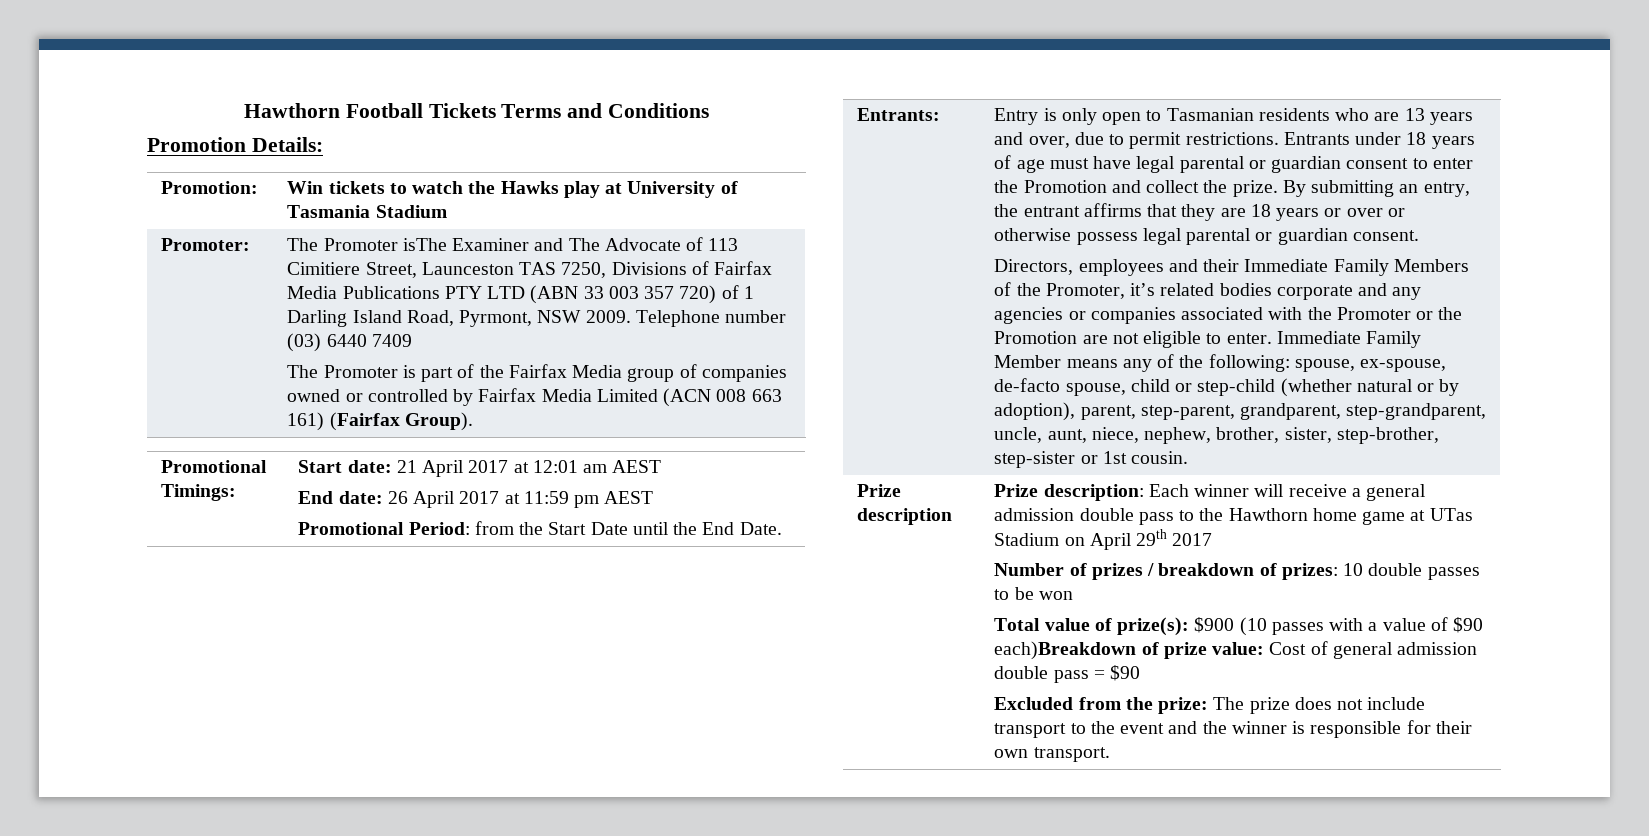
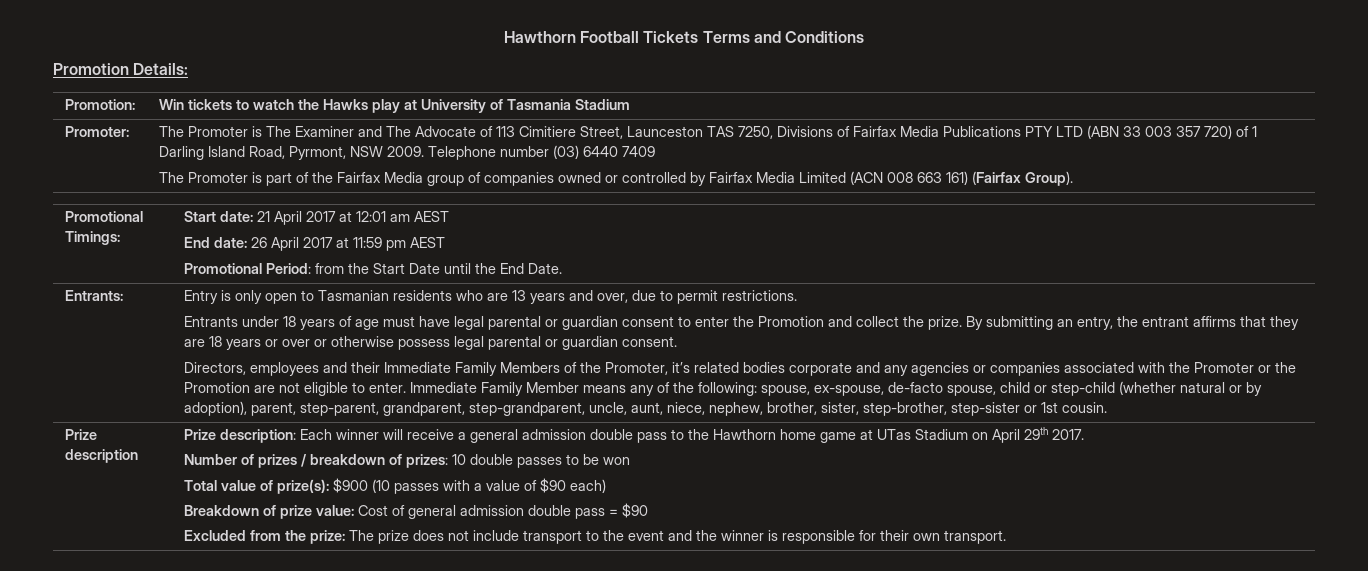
- The Promoter isThe Examiner and The Advocate of 113 Cimitiere Street, Launceston TAS 7250, Divisions of Fairfax Media Publications PTY LTD (ABN 33 003 357 720) of 1 Darling Island Road, Pyrmont, NSW 2009.
+ The Promoter is The Examiner and The Advocate of 113 Cimitiere Street, Launceston TAS 7250, Divisions of Fairfax Media Publications PTY LTD (ABN 33 003 357 720) of 1 Darling Island Road, Pyrmont, NSW 2009.
- Entry is only open to Tasmanian residents who are 13 years and over, due to permit restrictions. Entrants under 18 years of age must have legal parental or guardian consent to enter the Promotion and collect the prize.
+ Entry is only open to Tasmanian residents who are 13 years and over, due to permit restrictions.
+ Entrants under 18 years of age must have legal parental or guardian consent to enter the Promotion and collect the prize.
- Prize description: Each winner will receive a general admission double pass to the Hawthorn home game at UTas Stadium on April 29th 2017
+ Prize description: Each winner will receive a general admission double pass to the Hawthorn home game at UTas Stadium on April 29th 2017.
- Total value of prize(s): $900 (10 passes with a value of $90 each)Breakdown of prize value: Cost of general admission double pass = $90
+ Total value of prize(s): $900 (10 passes with a value of $90 each)
+ Breakdown of prize value: Cost of general admission double pass = $90

